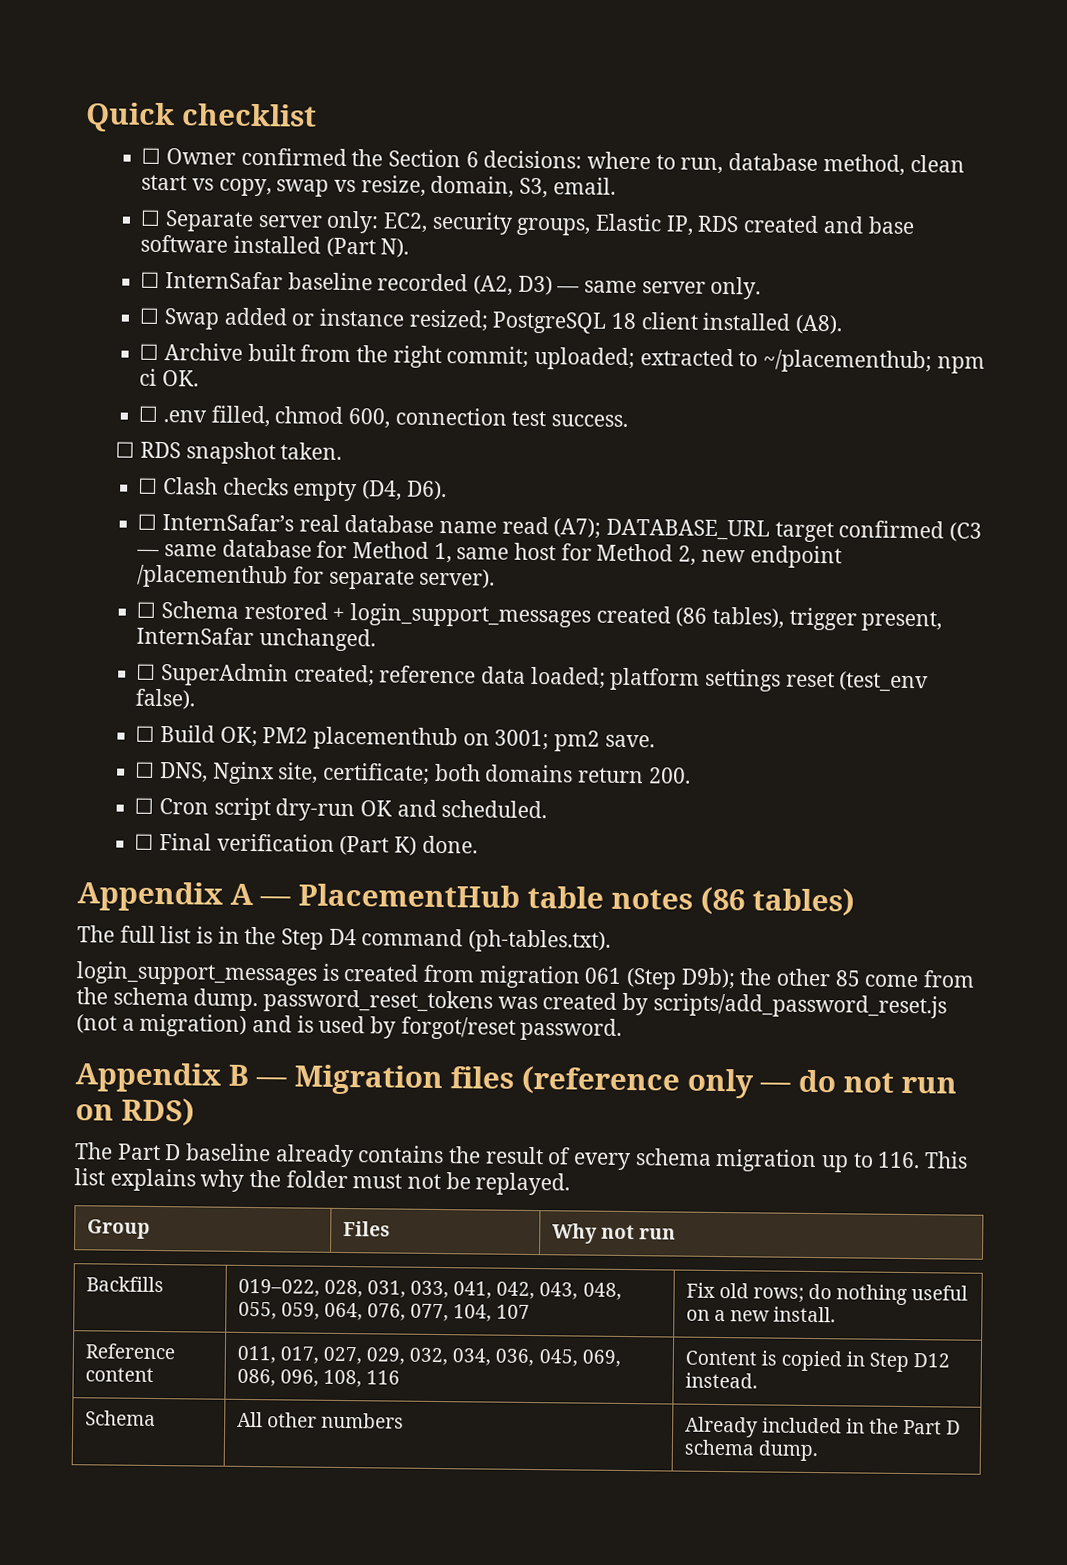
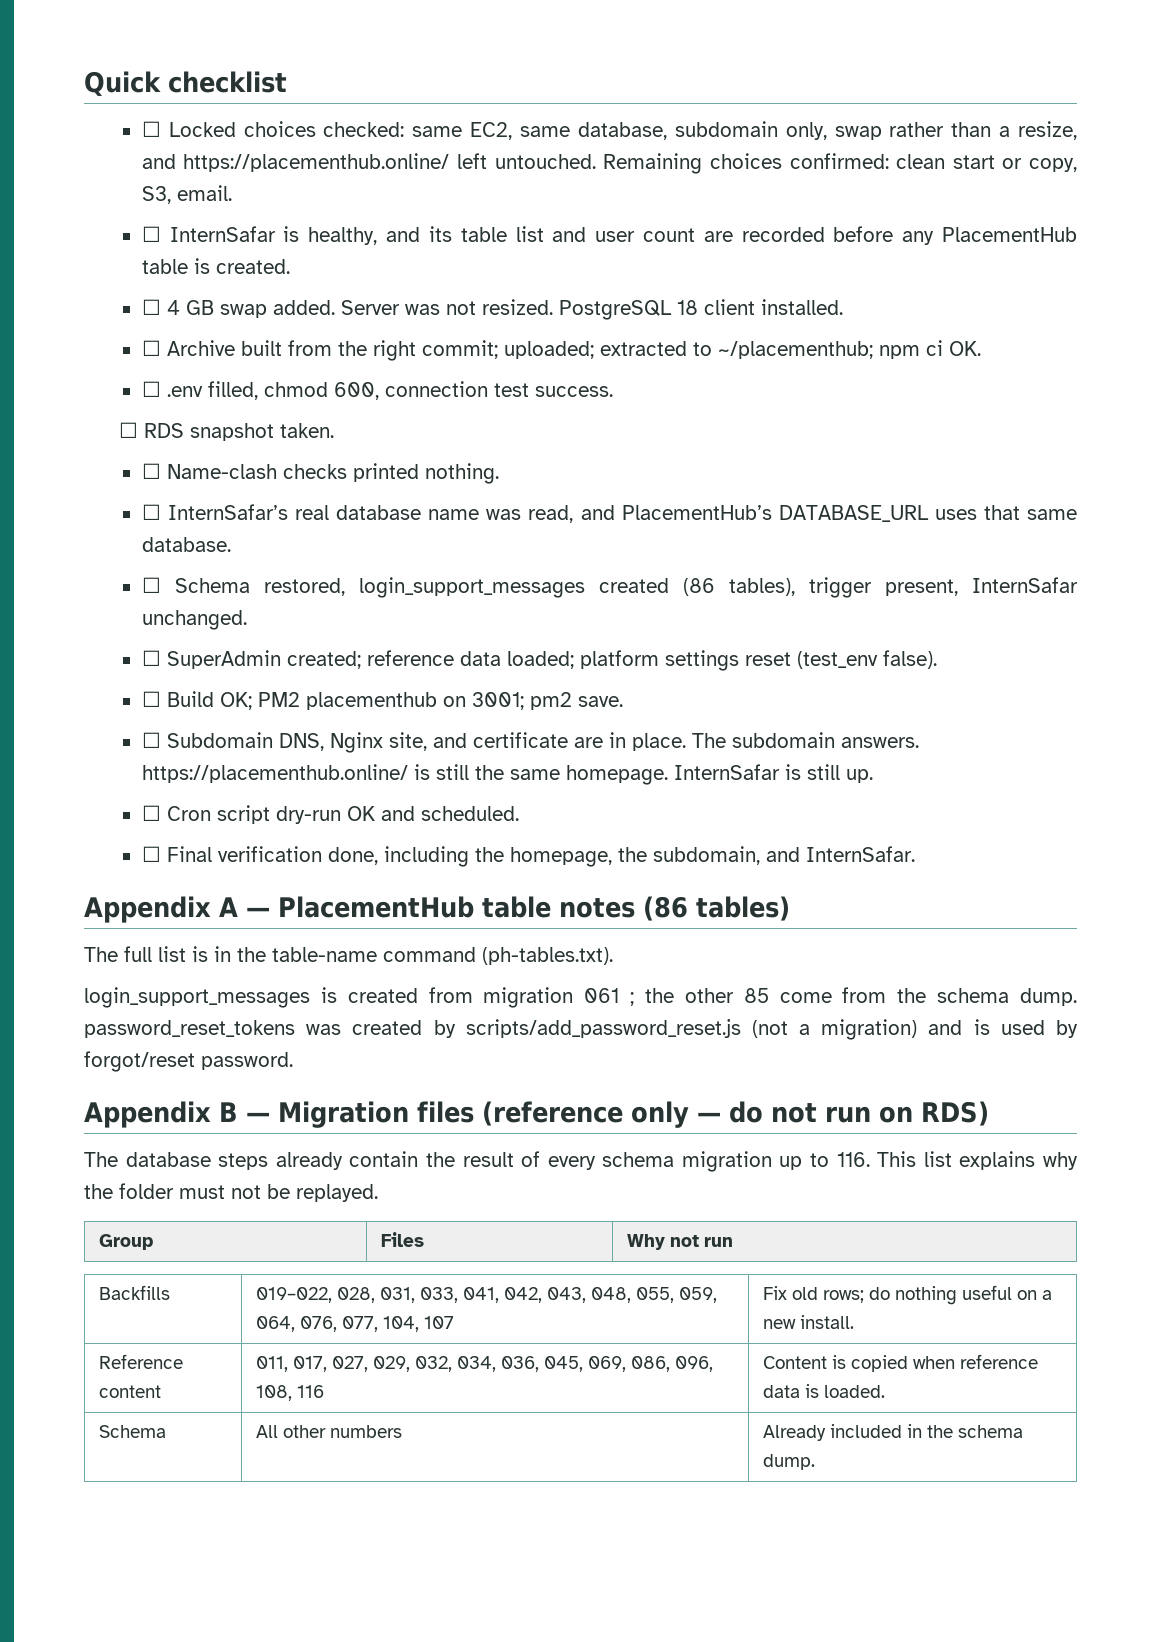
- ☐ Owner confirmed the Section 6 decisions: where to run, database method, clean start vs copy, swap vs resize, domain, S3, email.
- ☐ Separate server only: EC2, security groups, Elastic IP, RDS created and base software installed (Part N).
- ☐ InternSafar baseline recorded (A2, D3) — same server only.
- ☐ Swap added or instance resized; PostgreSQL 18 client installed (A8).
+ ☐ Locked choices checked: same EC2, same database, subdomain only, swap rather than a resize, and https://placementhub.online/ left untouched. Remaining choices confirmed: clean start or copy, S3, email.
+ ☐ InternSafar is healthy, and its table list and user count are recorded before any PlacementHub table is created.
+ ☐ 4 GB swap added. Server was not resized. PostgreSQL 18 client installed.
- ☐ Clash checks empty (D4, D6).
+ ☐ Name-clash checks printed nothing.
- ☐ InternSafar’s real database name read (A7); DATABASE_URL target confirmed (C3 — same database for Method 1, same host for Method 2, new endpoint /placementhub for separate server).
+ ☐ InternSafar’s real database name was read, and PlacementHub’s DATABASE_URL uses that same database.
- ☐ Schema restored + login_support_messages created (86 tables), trigger present, InternSafar unchanged.
+ ☐ Schema restored, login_support_messages created (86 tables), trigger present, InternSafar unchanged.
- ☐ DNS, Nginx site, certificate; both domains return 200.
+ ☐ Subdomain DNS, Nginx site, and certificate are in place. The subdomain answers. https://placementhub.online/ is still the same homepage. InternSafar is still up.
- ☐ Final verification (Part K) done.
+ ☐ Final verification done, including the homepage, the subdomain, and InternSafar.
- The full list is in the Step D4 command (ph-tables.txt).
+ The full list is in the table-name command (ph-tables.txt).
- login_support_messages is created from migration 061 (Step D9b); the other 85 come from the schema dump. password_reset_tokens was created by scripts/add_password_reset.js (not a migration) and is used by forgot/reset password.
+ login_support_messages is created from migration 061 ; the other 85 come from the schema dump. password_reset_tokens was created by scripts/add_password_reset.js (not a migration) and is used by forgot/reset password.
- The Part D baseline already contains the result of every schema migration up to 116. This list explains why the folder must not be replayed.
+ The database steps already contain the result of every schema migration up to 116. This list explains why the folder must not be replayed.
- Reference content | 011, 017, 027, 029, 032, 034, 036, 045, 069, 086, 096, 108, 116 | Content is copied in Step D12 instead.
+ Reference content | 011, 017, 027, 029, 032, 034, 036, 045, 069, 086, 096, 108, 116 | Content is copied when reference data is loaded.
- Schema | All other numbers | Already included in the Part D schema dump.
+ Schema | All other numbers | Already included in the schema dump.

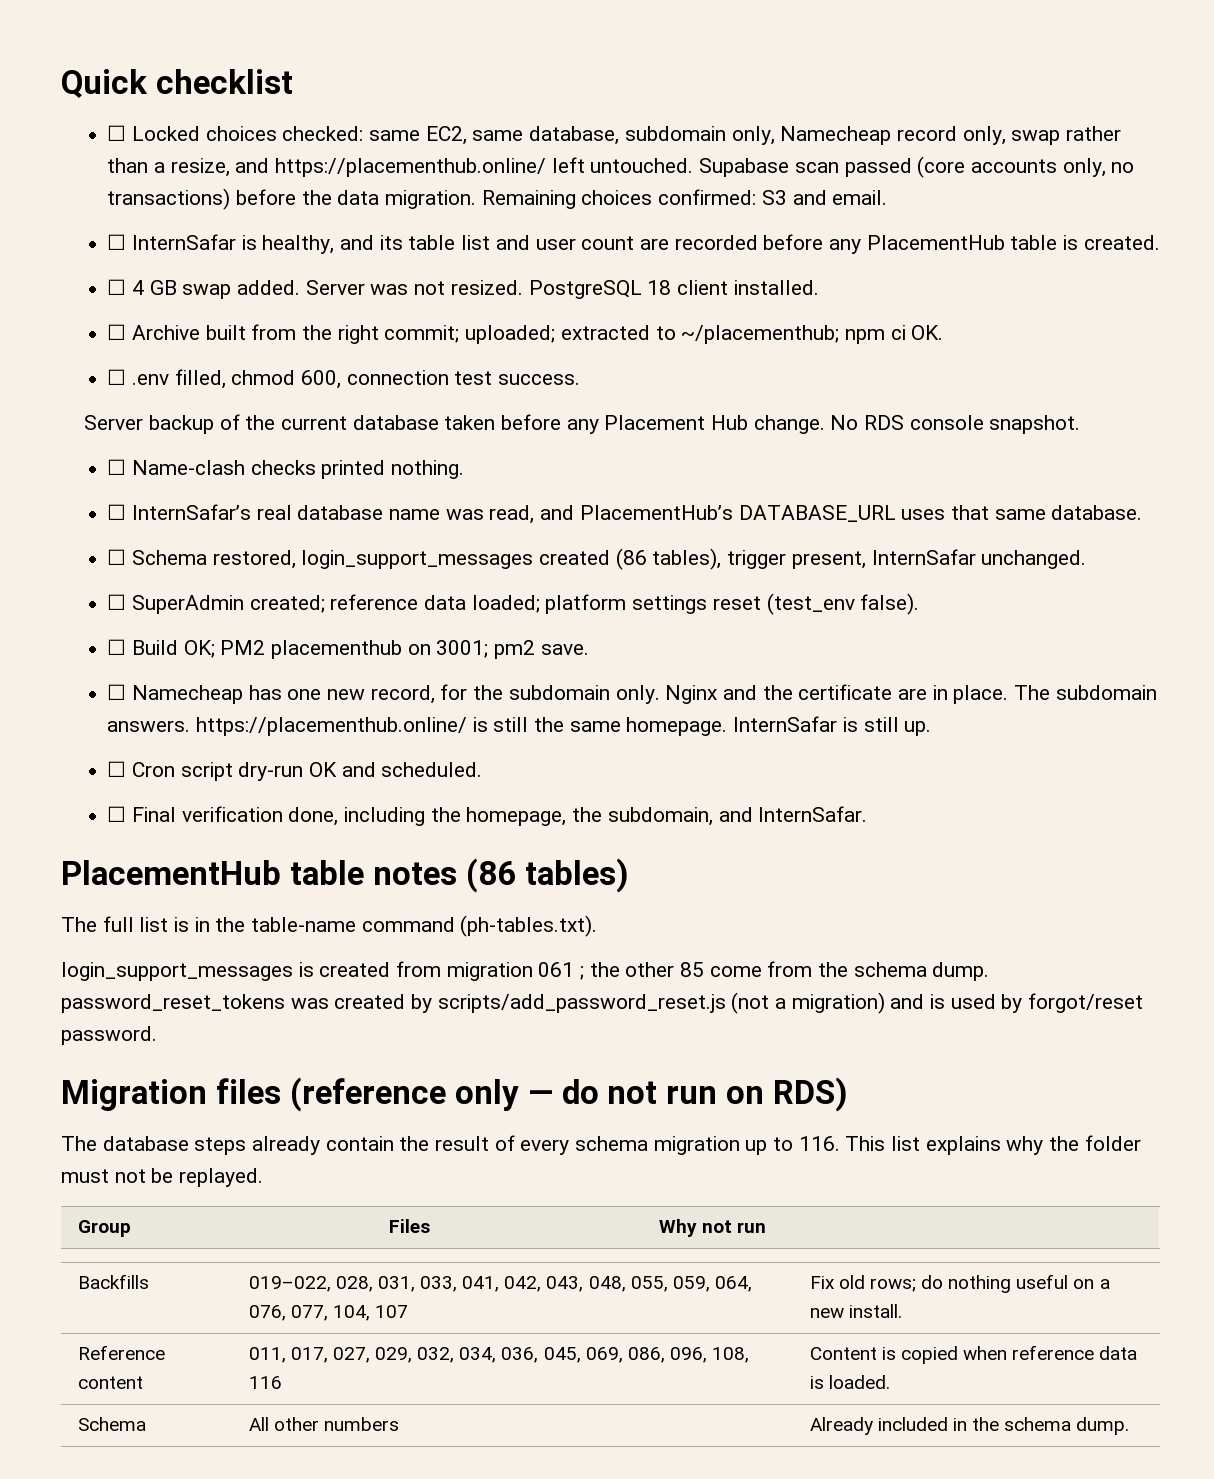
- ☐ Locked choices checked: same EC2, same database, subdomain only, swap rather than a resize, and https://placementhub.online/ left untouched.
+ ☐ Locked choices checked: same EC2, same database, subdomain only, Namecheap record only, swap rather than a resize, and https://placementhub.online/ left untouched.
- Remaining choices confirmed: clean start or copy, S3, email.
+ Supabase scan passed (core accounts only, no transactions) before the data migration. Remaining choices confirmed: S3 and email.
- ☐ RDS snapshot taken.
+ Server backup of the current database taken before any Placement Hub change. No RDS console snapshot.
- ☐ Subdomain DNS, Nginx site, and certificate are in place.
+ ☐ Namecheap has one new record, for the subdomain only. Nginx and the certificate are in place.
- Appendix A — PlacementHub table notes (86 tables)
+ PlacementHub table notes (86 tables)
- Appendix B — Migration files (reference only — do not run on RDS)
+ Migration files (reference only — do not run on RDS)

